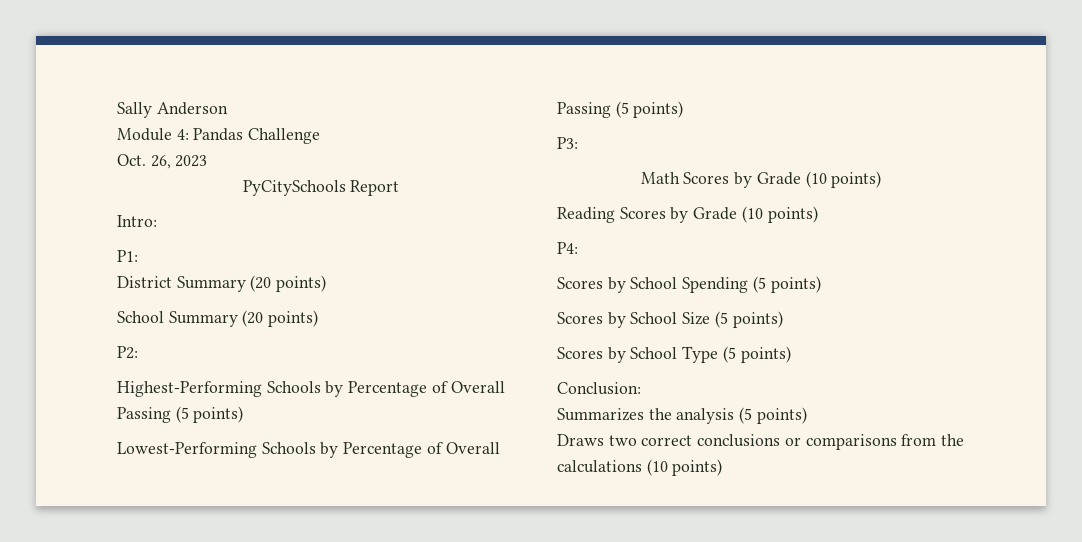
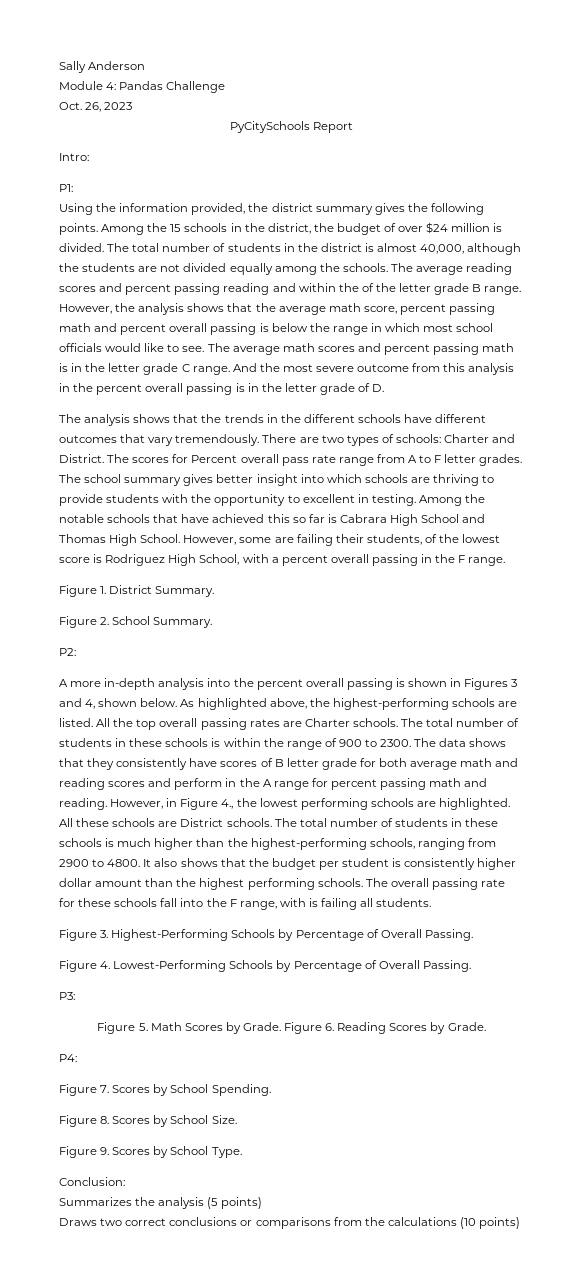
- District Summary (20 points)
- School Summary (20 points)
+ Using the information provided, the district summary gives the following points. Among the 15 schools in the district, the budget of over $24 million is divided. The total number of students in the district is almost 40,000, although the students are not divided equally among the schools. The average reading scores and percent passing reading and within the of the letter grade B range. However, the analysis shows that the average math score, percent passing math and percent overall passing is below the range in which most school officials would like to see. The average math scores and percent passing math is in the letter grade C range. And the most severe outcome from this analysis in the percent overall passing is in the letter grade of D.
+ The analysis shows that the trends in the different schools have different outcomes that vary tremendously. There are two types of schools: Charter and District. The scores for Percent overall pass rate range from A to F letter grades. The school summary gives better insight into which schools are thriving to provide students with the opportunity to excellent in testing. Among the notable schools that have achieved this so far is Cabrara High School and Thomas High School. However, some are failing their students, of the lowest score is Rodriguez High School, with a percent overall passing in the F range.
+ Figure 1. District Summary.
+ Figure 2. School Summary.
  P2:
- Highest-Performing Schools by Percentage of Overall Passing (5 points)
- Lowest-Performing Schools by Percentage of Overall Passing (5 points)
+ A more in-depth analysis into the percent overall passing is shown in Figures 3 and 4, shown below. As highlighted above, the highest-performing schools are listed. All the top overall passing rates are Charter schools. The total number of students in these schools is within the range of 900 to 2300. The data shows that they consistently have scores of B letter grade for both average math and reading scores and perform in the A range for percent passing math and reading. However, in Figure 4., the lowest performing schools are highlighted. All these schools are District schools. The total number of students in these schools is much higher than the highest-performing schools, ranging from 2900 to 4800. It also shows that the budget per student is consistently higher dollar amount than the highest performing schools. The overall passing rate for these schools fall into the F range, with is failing all students.
+ Figure 3. Highest-Performing Schools by Percentage of Overall Passing.
+ Figure 4. Lowest-Performing Schools by Percentage of Overall Passing.
- Math Scores by Grade (10 points)
- Reading Scores by Grade (10 points)
+ Figure 5. Math Scores by Grade. Figure 6. Reading Scores by Grade.
- Scores by School Spending (5 points)
- Scores by School Size (5 points)
- Scores by School Type (5 points)
+ Figure 7. Scores by School Spending.
+ Figure 8. Scores by School Size.
+ Figure 9. Scores by School Type.

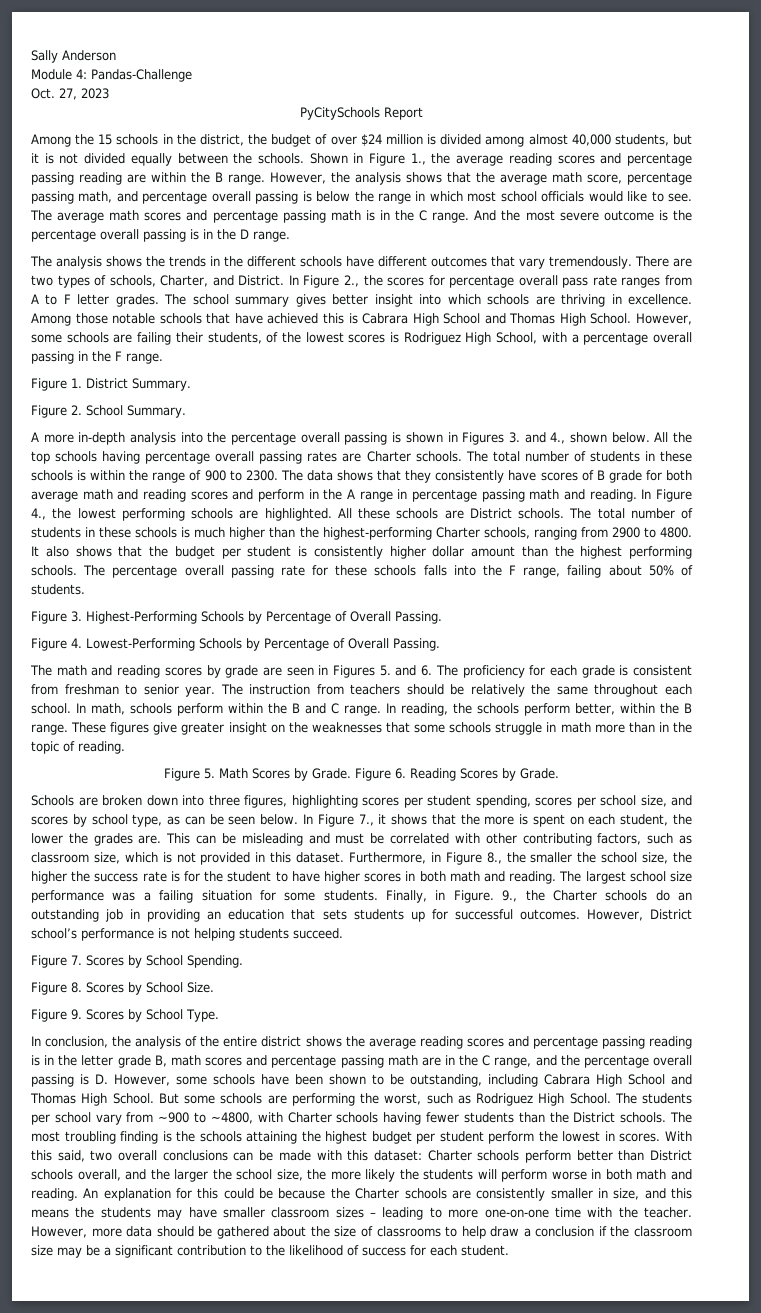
- Module 4: Pandas Challenge
+ Module 4: Pandas-Challenge
- Oct. 26, 2023
+ Oct. 27, 2023
- Intro:
- P1:
- Using the information provided, the district summary gives the following points. Among the 15 schools in the district, the budget of over $24 million is divided. The total number of students in the district is almost 40,000, although the students are not divided equally among the schools.
+ Among the 15 schools in the district, the budget of over $24 million is divided among almost 40,000 students, but it is not divided equally between the schools.
- The average reading scores and percent passing reading and within the of the letter grade B range.
+ Shown in Figure 1., the average reading scores and percentage passing reading are within the B range.
- However, the analysis shows that the average math score, percent passing math and percent overall passing is below the range in which most school officials would like to see.
+ However, the analysis shows that the average math score, percentage passing math, and percentage overall passing is below the range in which most school officials would like to see.
- The average math scores and percent passing math is in the letter grade C range.
+ The average math scores and percentage passing math is in the C range.
- And the most severe outcome from this analysis in the percent overall passing is in the letter grade of D.
+ And the most severe outcome is the percentage overall passing is in the D range.
- The analysis shows that the trends in the different schools have different outcomes that vary tremendously.
+ The analysis shows the trends in the different schools have different outcomes that vary tremendously.
- There are two types of schools: Charter and District. The scores for Percent overall pass rate range from A to F letter grades.
+ There are two types of schools, Charter, and District. In Figure 2., the scores for percentage overall pass rate ranges from A to F letter grades.
- The school summary gives better insight into which schools are thriving to provide students with the opportunity to excellent in testing. Among the notable schools that have achieved this so far is Cabrara High School and Thomas High School.
+ The school summary gives better insight into which schools are thriving in excellence. Among those notable schools that have achieved this is Cabrara High School and Thomas High School.
- However, some are failing their students, of the lowest score is Rodriguez High School, with a percent overall passing in the F range.
+ However, some schools are failing their students, of the lowest scores is Rodriguez High School, with a percentage overall passing in the F range.
- P2:
- A more in-depth analysis into the percent overall passing is shown in Figures 3 and 4, shown below. As highlighted above, the highest-performing schools are listed. All the top overall passing rates are Charter schools.
+ A more in-depth analysis into the percentage overall passing is shown in Figures 3. and 4., shown below. All the top schools having percentage overall passing rates are Charter schools.
- The data shows that they consistently have scores of B letter grade for both average math and reading scores and perform in the A range for percent passing math and reading.
+ The data shows that they consistently have scores of B grade for both average math and reading scores and perform in the A range in percentage passing math and reading.
- However, in Figure 4., the lowest performing schools are highlighted.
+ In Figure 4., the lowest performing schools are highlighted.
- The total number of students in these schools is much higher than the highest-performing schools, ranging from 2900 to 4800.
+ The total number of students in these schools is much higher than the highest-performing Charter schools, ranging from 2900 to 4800.
- The overall passing rate for these schools fall into the F range, with is failing all students.
+ The percentage overall passing rate for these schools falls into the F range, failing about 50% of students.
- P3:
+ The math and reading scores by grade are seen in Figures 5. and 6. The proficiency for each grade is consistent from freshman to senior year. The instruction from teachers should be relatively the same throughout each school. In math, schools perform within the B and C range. In reading, the schools perform better, within the B range. These figures give greater insight on the weaknesses that some schools struggle in math more than in the topic of reading.
- P4:
+ Schools are broken down into three figures, highlighting scores per student spending, scores per school size, and scores by school type, as can be seen below. In Figure 7., it shows that the more is spent on each student, the lower the grades are. This can be misleading and must be correlated with other contributing factors, such as classroom size, which is not provided in this dataset. Furthermore, in Figure 8., the smaller the school size, the higher the success rate is for the student to have higher scores in both math and reading. The largest school size performance was a failing situation for some students. Finally, in Figure. 9., the Charter schools do an outstanding job in providing an education that sets students up for successful outcomes. However, District school’s performance is not helping students succeed.
- Conclusion:
- Summarizes the analysis (5 points)
- Draws two correct conclusions or comparisons from the calculations (10 points)
+ In conclusion, the analysis of the entire district shows the average reading scores and percentage passing reading is in the letter grade B, math scores and percentage passing math are in the C range, and the percentage overall passing is D. However, some schools have been shown to be outstanding, including Cabrara High School and Thomas High School. But some schools are performing the worst, such as Rodriguez High School. The students per school vary from ~900 to ~4800, with Charter schools having fewer students than the District schools. The most troubling finding is the schools attaining the highest budget per student perform the lowest in scores. With this said, two overall conclusions can be made with this dataset: Charter schools perform better than District schools overall, and the larger the school size, the more likely the students will perform worse in both math and reading. An explanation for this could be because the Charter schools are consistently smaller in size, and this means the students may have smaller classroom sizes – leading to more one-on-one time with the teacher. However, more data should be gathered about the size of classrooms to help draw a conclusion if the classroom size may be a significant contribution to the likelihood of success for each student.

